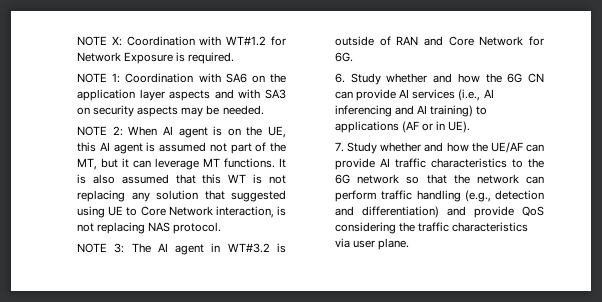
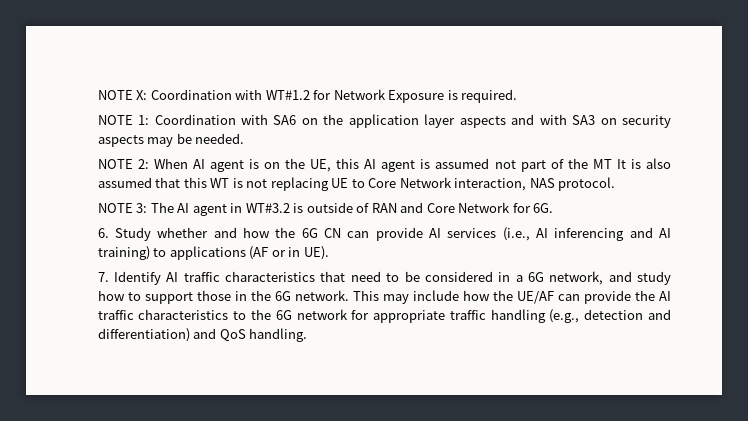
- NOTE 2: When AI agent is on the UE, this AI agent is assumed not part of the MT, but it can leverage MT functions. It is also assumed that this WT is not replacing any solution that suggested using UE to Core Network interaction, is not replacing NAS protocol.
+ NOTE 2: When AI agent is on the UE, this AI agent is assumed not part of the MT It is also assumed that this WT is not replacing UE to Core Network interaction, NAS protocol.
- 7. Study whether and how the UE/AF can provide AI traffic characteristics to the 6G network so that the network can perform traffic handling (e.g., detection and differentiation) and provide QoS considering the traffic characteristics via user plane.
+ 7. Identify AI traffic characteristics that need to be considered in a 6G network, and study how to support those in the 6G network. This may include how the UE/AF can provide the AI traffic characteristics to the 6G network for appropriate traffic handling (e.g., detection and differentiation) and QoS handling.

